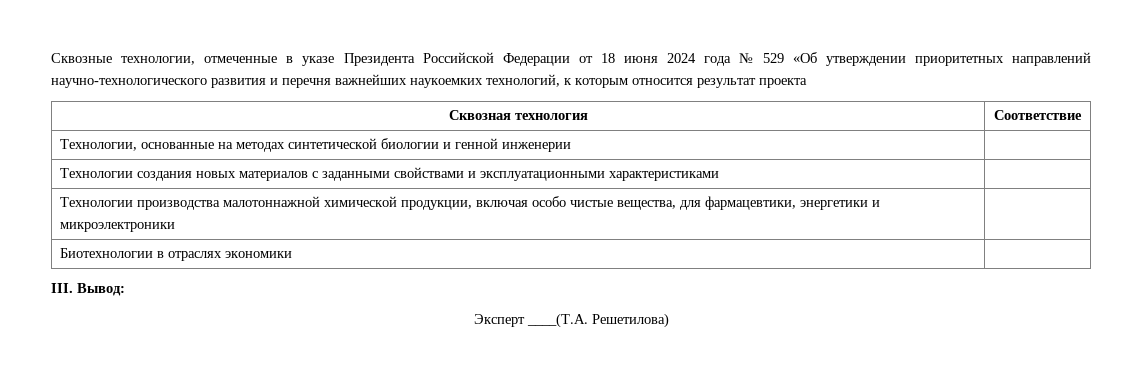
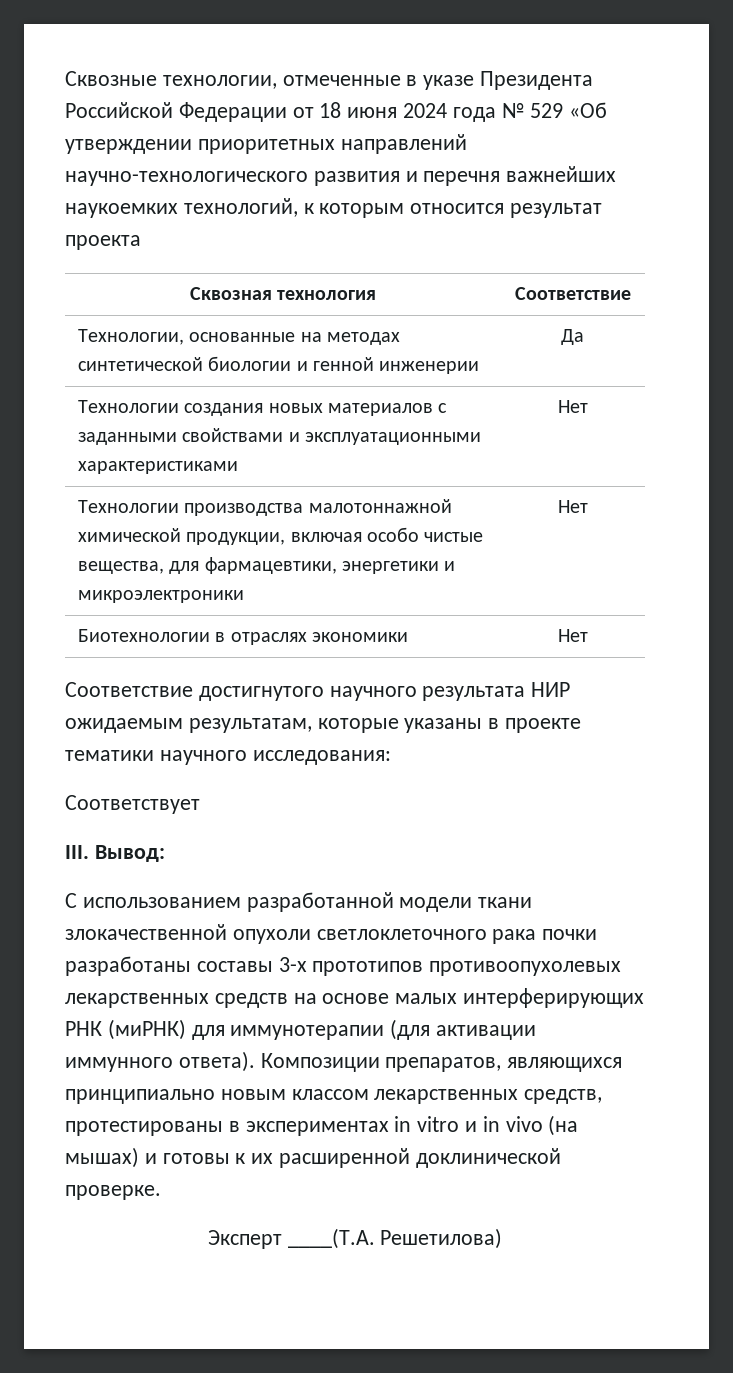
- Технологии, основанные на методах синтетической биологии и генной инженерии |
+ Технологии, основанные на методах синтетической биологии и генной инженерии | Да
- Технологии создания новых материалов с заданными свойствами и эксплуатационными характеристиками |
+ Технологии создания новых материалов с заданными свойствами и эксплуатационными характеристиками | Нет
- Технологии производства малотоннажной химической продукции, включая особо чистые вещества, для фармацевтики, энергетики и микроэлектроники |
+ Технологии производства малотоннажной химической продукции, включая особо чистые вещества, для фармацевтики, энергетики и микроэлектроники | Нет
- Биотехнологии в отраслях экономики |
+ Биотехнологии в отраслях экономики | Нет
+ Соответствие достигнутого научного результата НИР ожидаемым результатам, которые указаны в проекте тематики научного исследования:
+ Соответствует
  III. Вывод:
+ С использованием разработанной модели ткани злокачественной опухоли светлоклеточного рака почки разработаны составы 3-х прототипов противоопухолевых лекарственных средств на основе малых интерферирующих РНК (миРНК) для иммунотерапии (для активации иммунного ответа). Композиции препаратов, являющихся принципиально новым классом лекарственных средств, протестированы в экспериментах in vitro и in vivo (на мышах) и готовы к их расширенной доклинической проверке.

